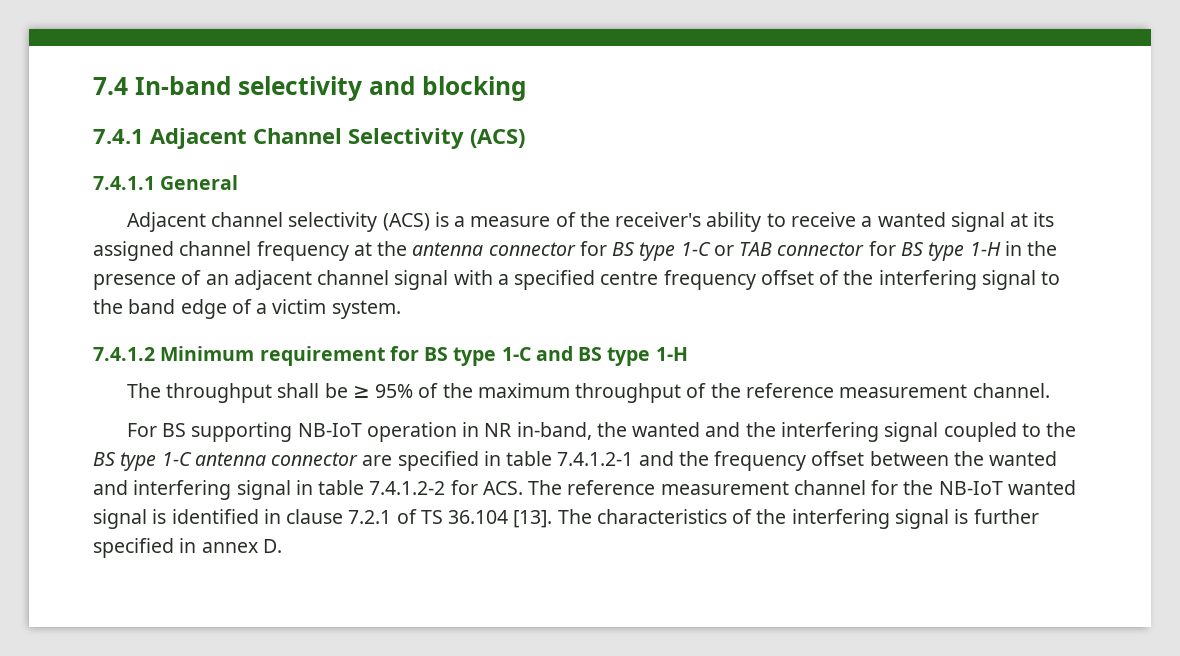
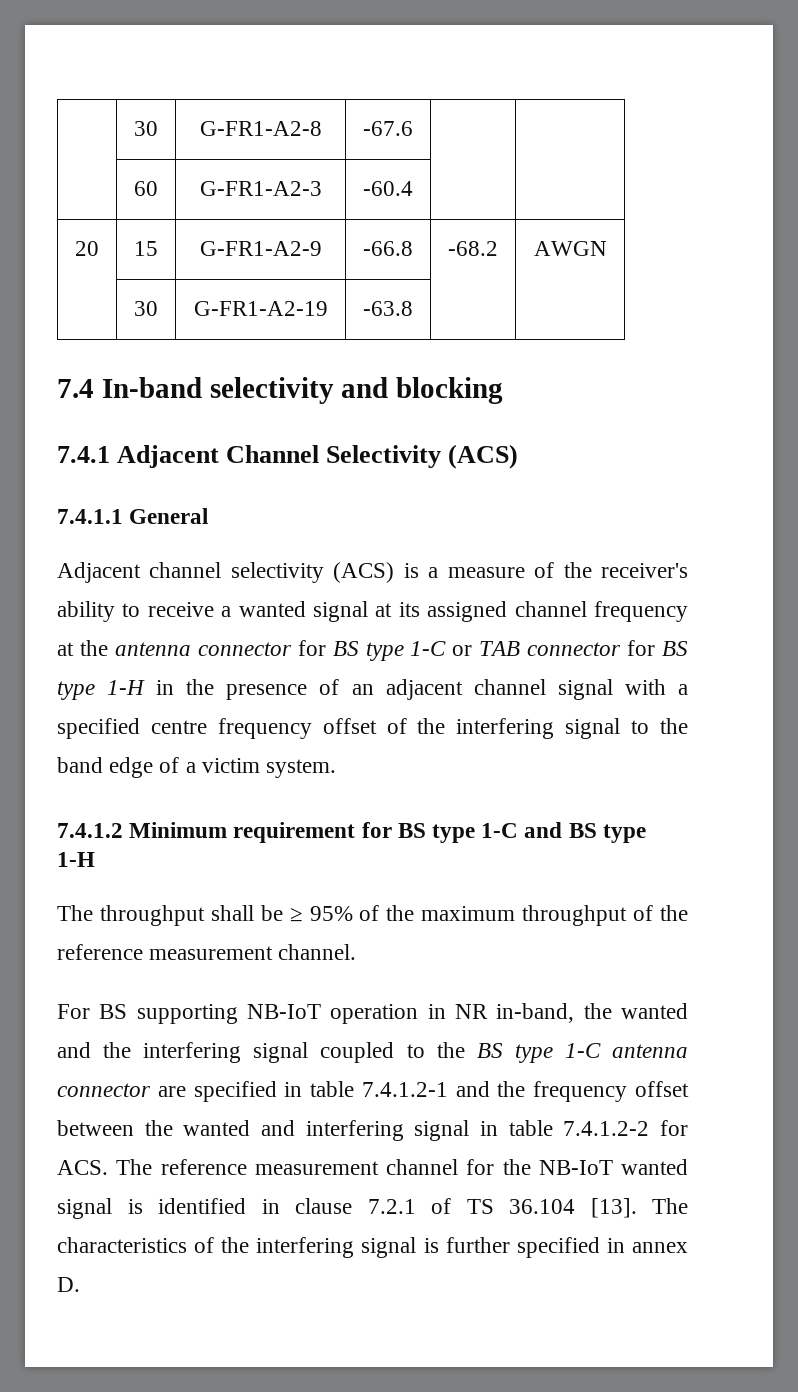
+ | 30 | G-FR1-A2-8 | -67.6 | |
+ | 60 | G-FR1-A2-3 | -60.4 | |
+ 20 | 15 | G-FR1-A2-9 | -66.8 | -68.2 | AWGN
+ | 30 | G-FR1-A2-19 | -63.8 | |

